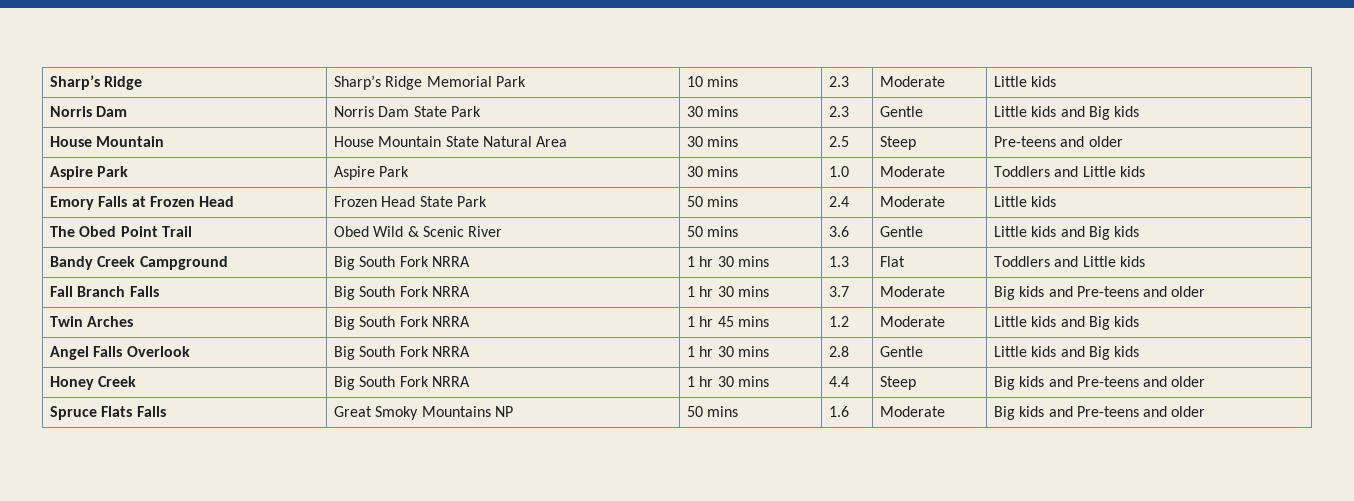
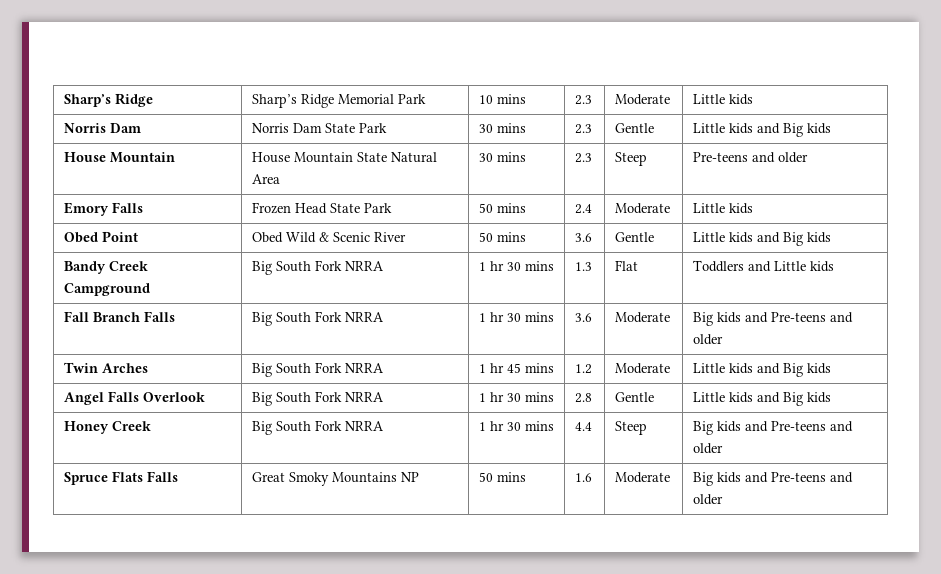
- House Mountain | House Mountain State Natural Area | 30 mins | 2.5 | Steep | Pre-teens and older
+ House Mountain | House Mountain State Natural Area | 30 mins | 2.3 | Steep | Pre-teens and older
- Aspire Park | Aspire Park | 30 mins | 1.0 | Moderate | Toddlers and Little kids
- Emory Falls at Frozen Head | Frozen Head State Park | 50 mins | 2.4 | Moderate | Little kids
+ Emory Falls | Frozen Head State Park | 50 mins | 2.4 | Moderate | Little kids
- The Obed Point Trail | Obed Wild & Scenic River | 50 mins | 3.6 | Gentle | Little kids and Big kids
+ Obed Point | Obed Wild & Scenic River | 50 mins | 3.6 | Gentle | Little kids and Big kids
- Fall Branch Falls | Big South Fork NRRA | 1 hr 30 mins | 3.7 | Moderate | Big kids and Pre-teens and older
+ Fall Branch Falls | Big South Fork NRRA | 1 hr 30 mins | 3.6 | Moderate | Big kids and Pre-teens and older

